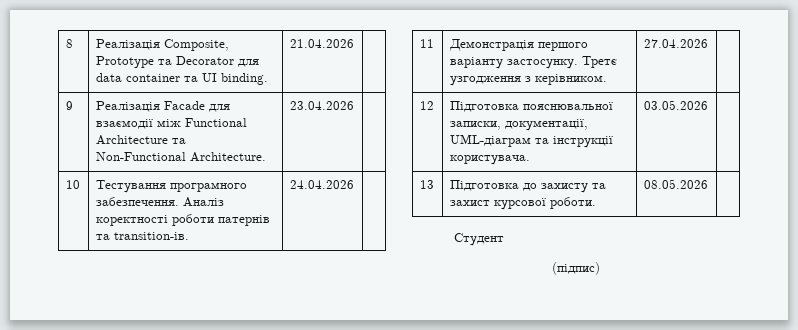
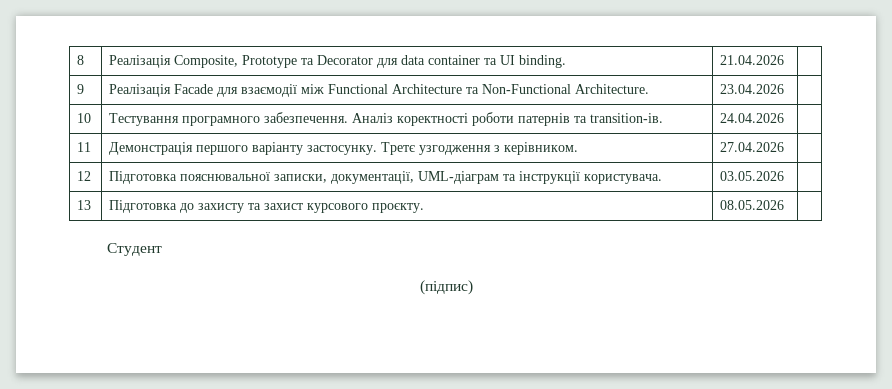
- 13 | Підготовка до захисту та захист курсової роботи. | 08.05.2026 |
+ 13 | Підготовка до захисту та захист курсового проєкту. | 08.05.2026 |

